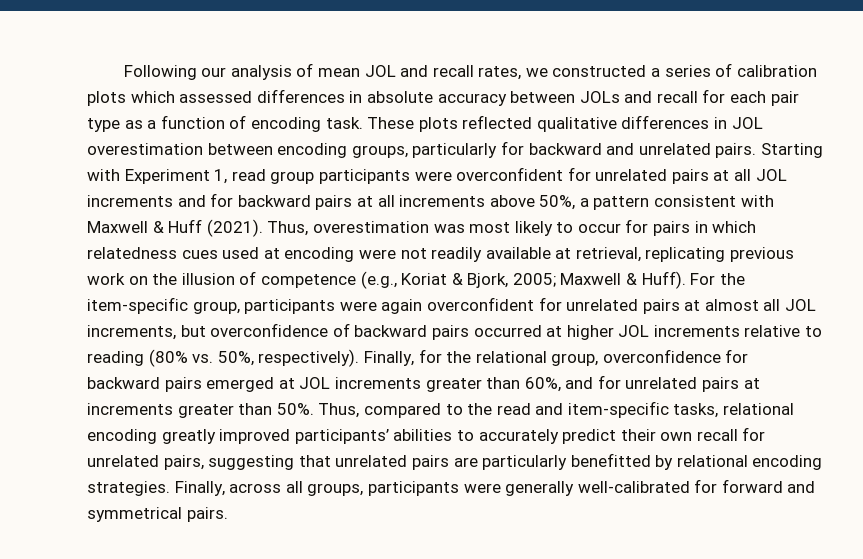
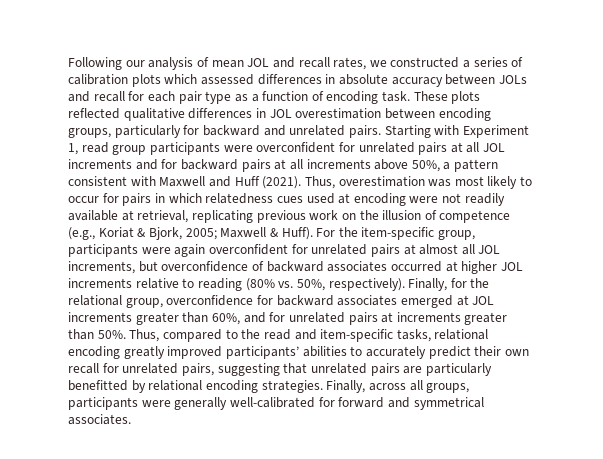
- Starting with Experiment 1, read group participants were overconfident for unrelated pairs at all JOL increments and for backward pairs at all increments above 50%, a pattern consistent with Maxwell & Huff (2021).
+ Starting with Experiment 1, read group participants were overconfident for unrelated pairs at all JOL increments and for backward pairs at all increments above 50%, a pattern consistent with Maxwell and Huff (2021).
- For the item-specific group, participants were again overconfident for unrelated pairs at almost all JOL increments, but overconfidence of backward pairs occurred at higher JOL increments relative to reading (80% vs. 50%, respectively).
+ For the item-specific group, participants were again overconfident for unrelated pairs at almost all JOL increments, but overconfidence of backward associates occurred at higher JOL increments relative to reading (80% vs. 50%, respectively).
- Finally, for the relational group, overconfidence for backward pairs emerged at JOL increments greater than 60%, and for unrelated pairs at increments greater than 50%.
+ Finally, for the relational group, overconfidence for backward associates emerged at JOL increments greater than 60%, and for unrelated pairs at increments greater than 50%.
- Finally, across all groups, participants were generally well-calibrated for forward and symmetrical pairs.
+ Finally, across all groups, participants were generally well-calibrated for forward and symmetrical associates.

